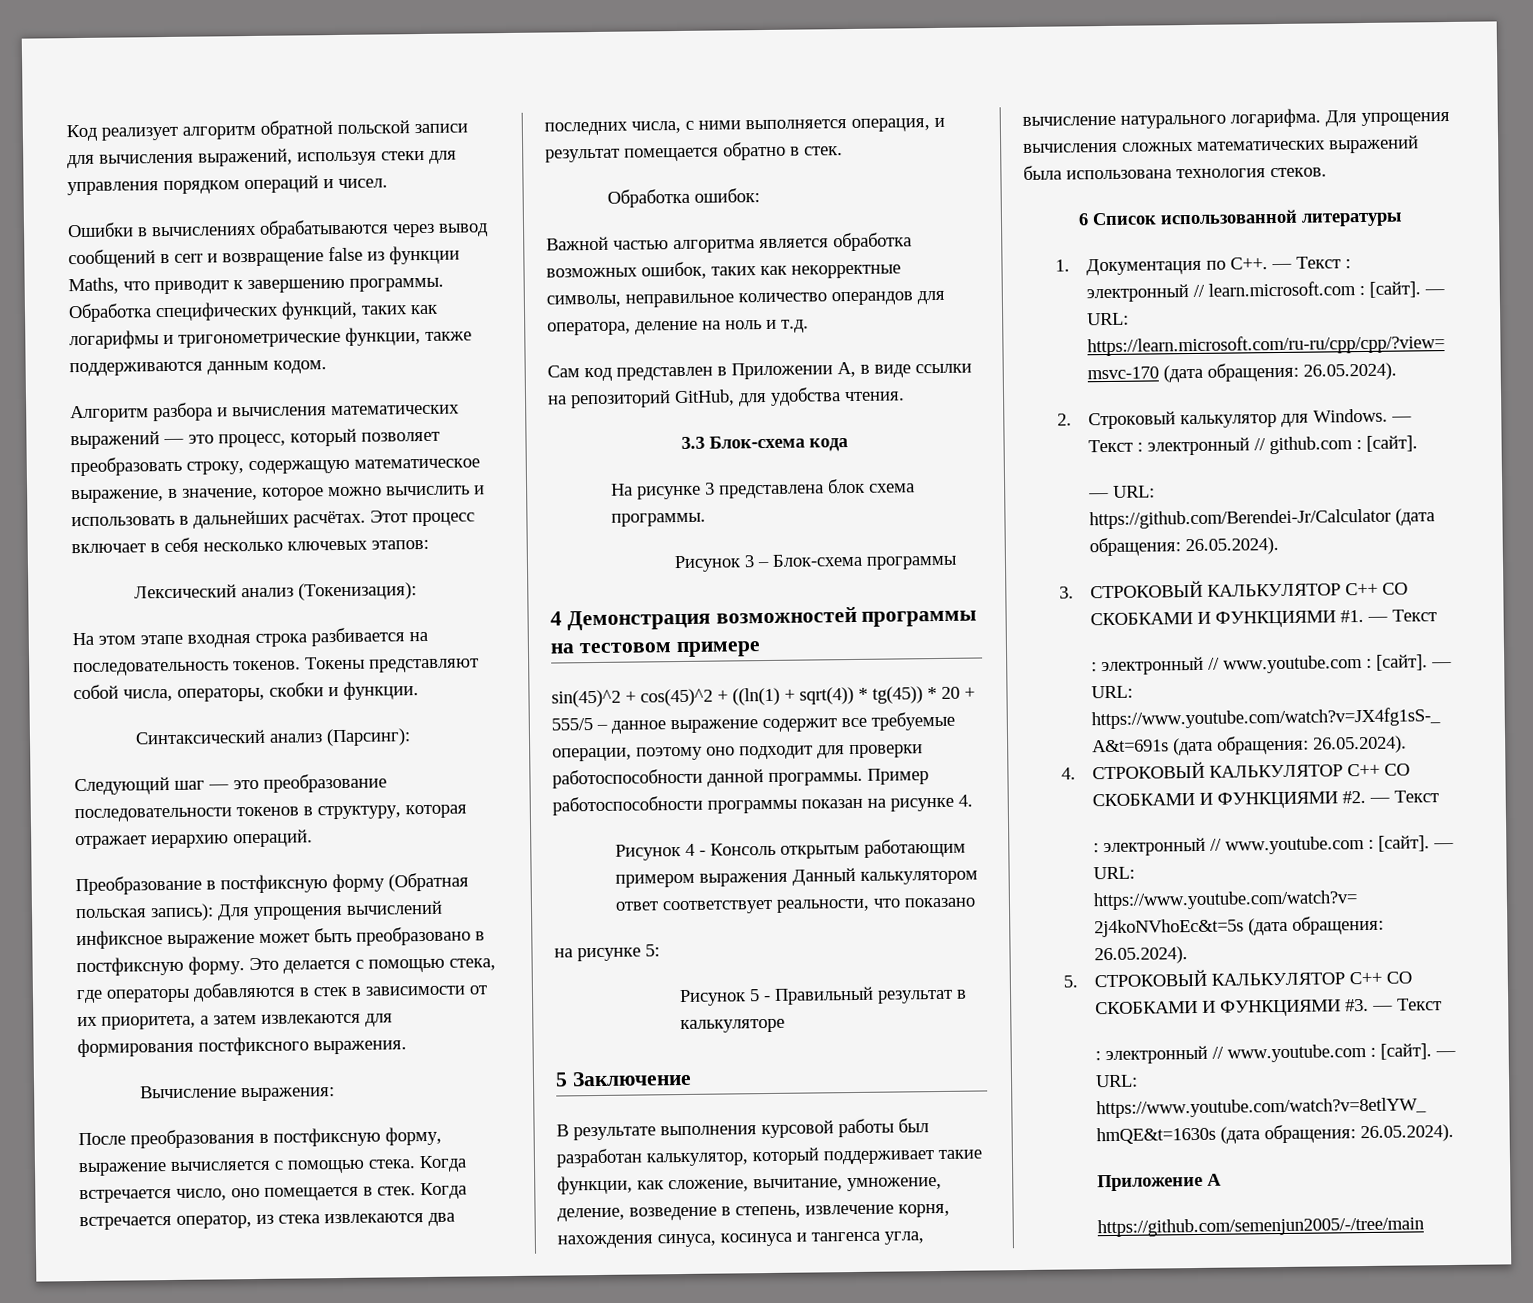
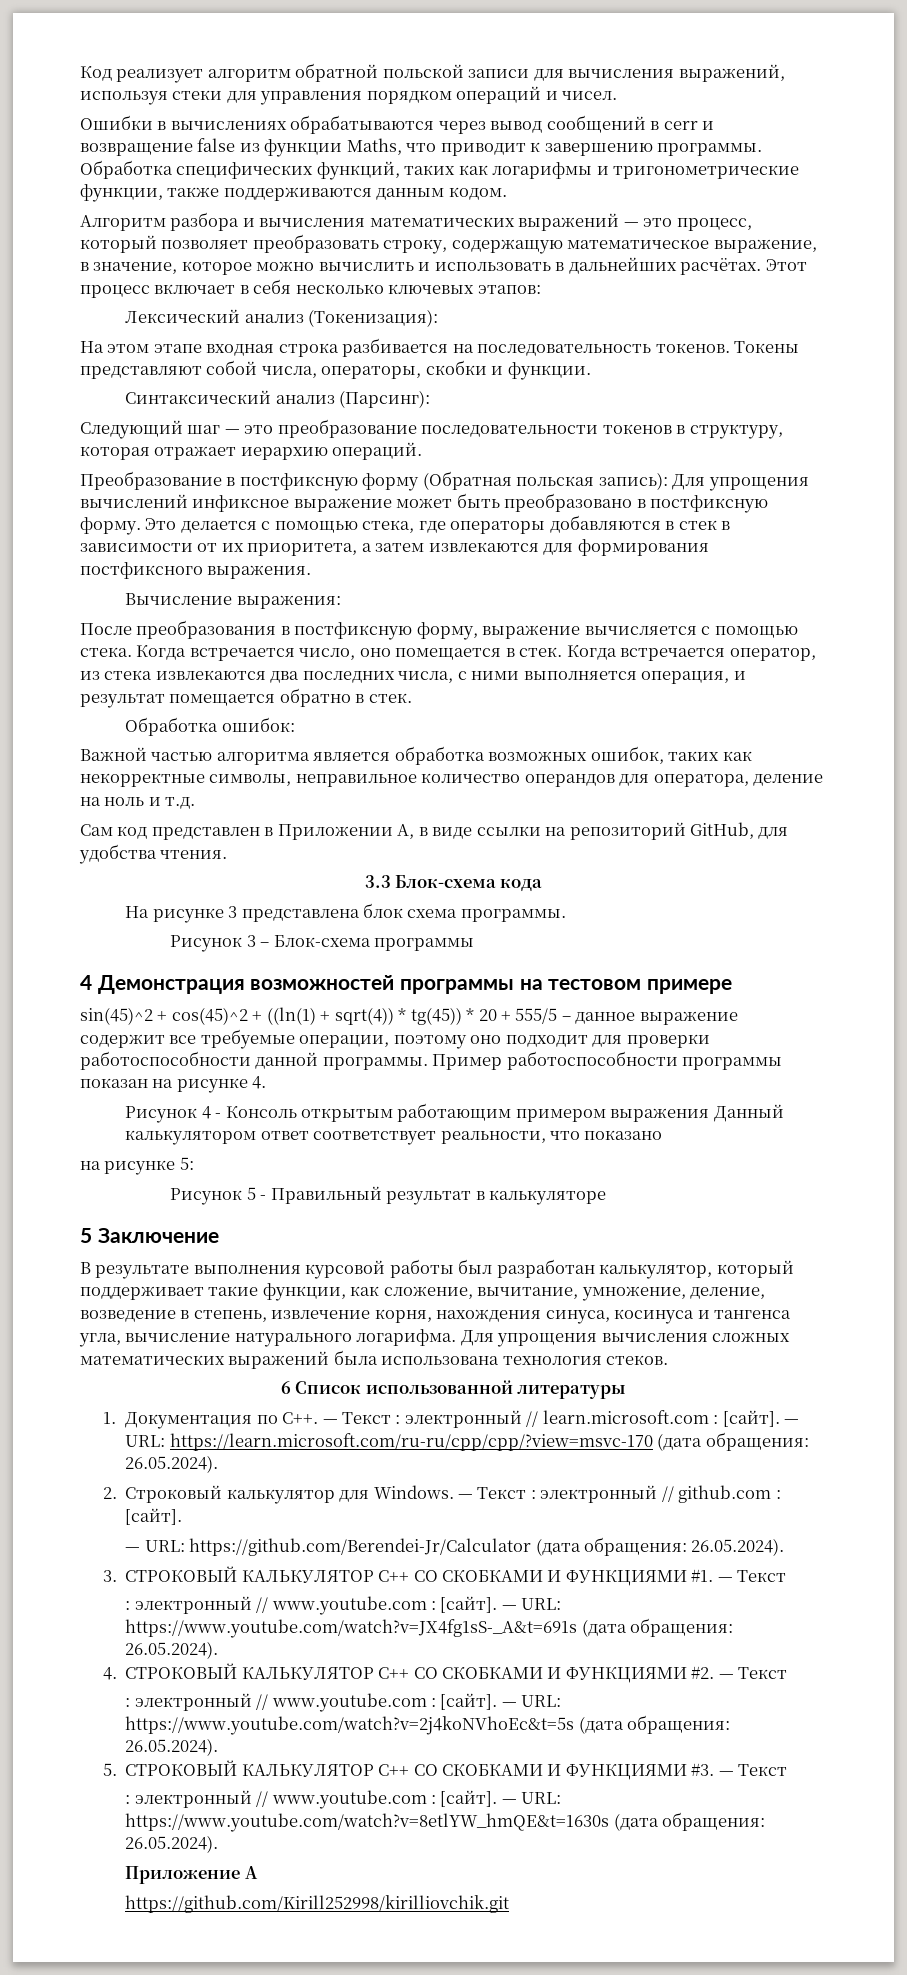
- https://github.com/semenjun2005/-/tree/main
+ https://github.com/Kirill252998/kirilliovchik.git

